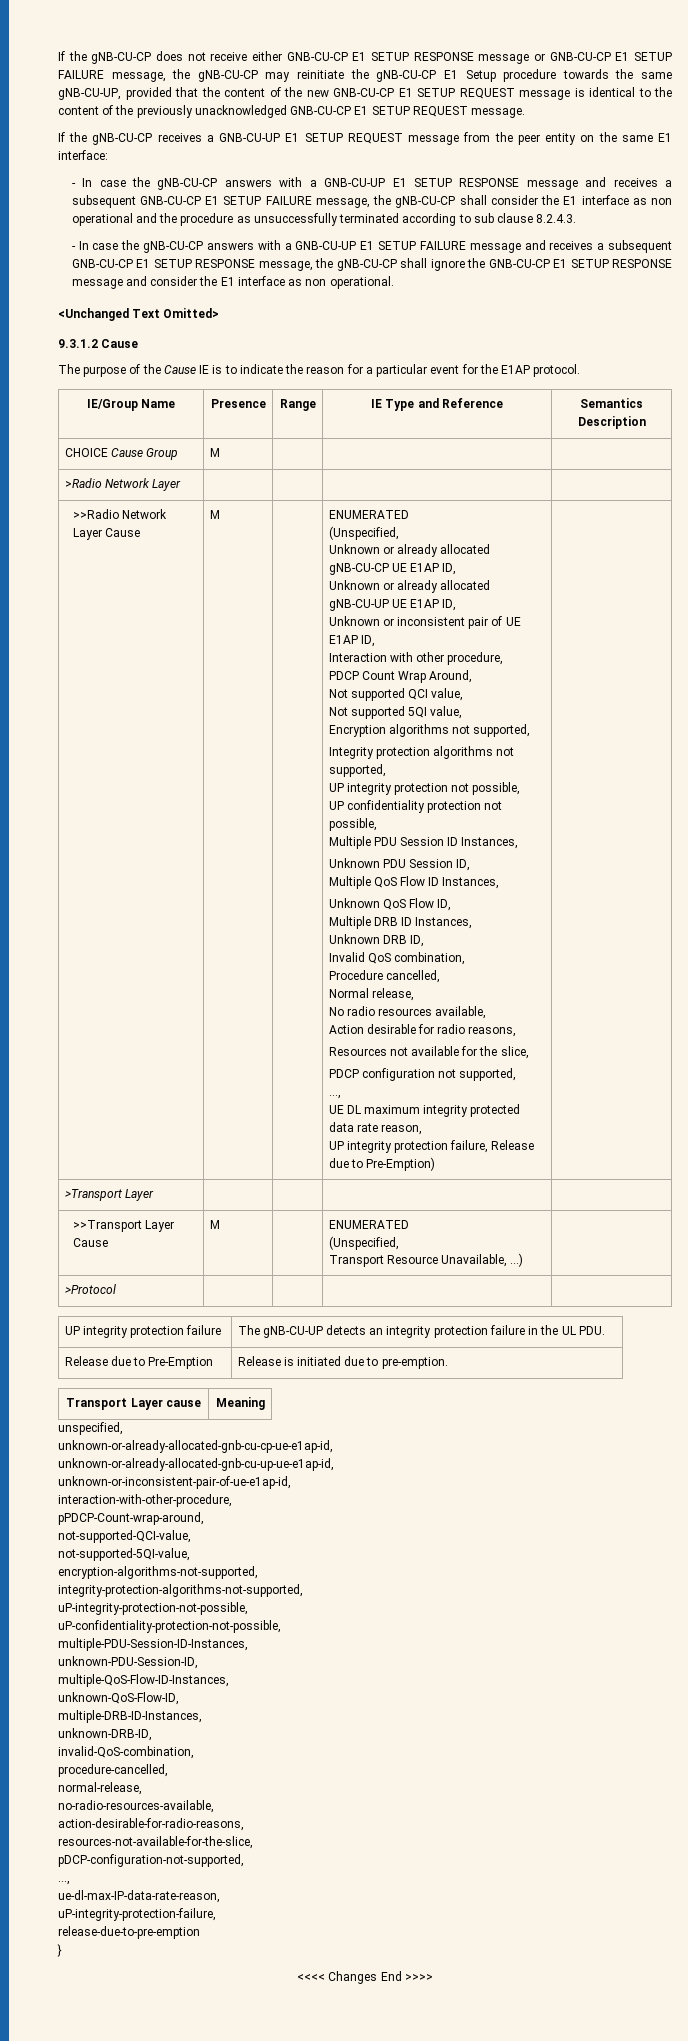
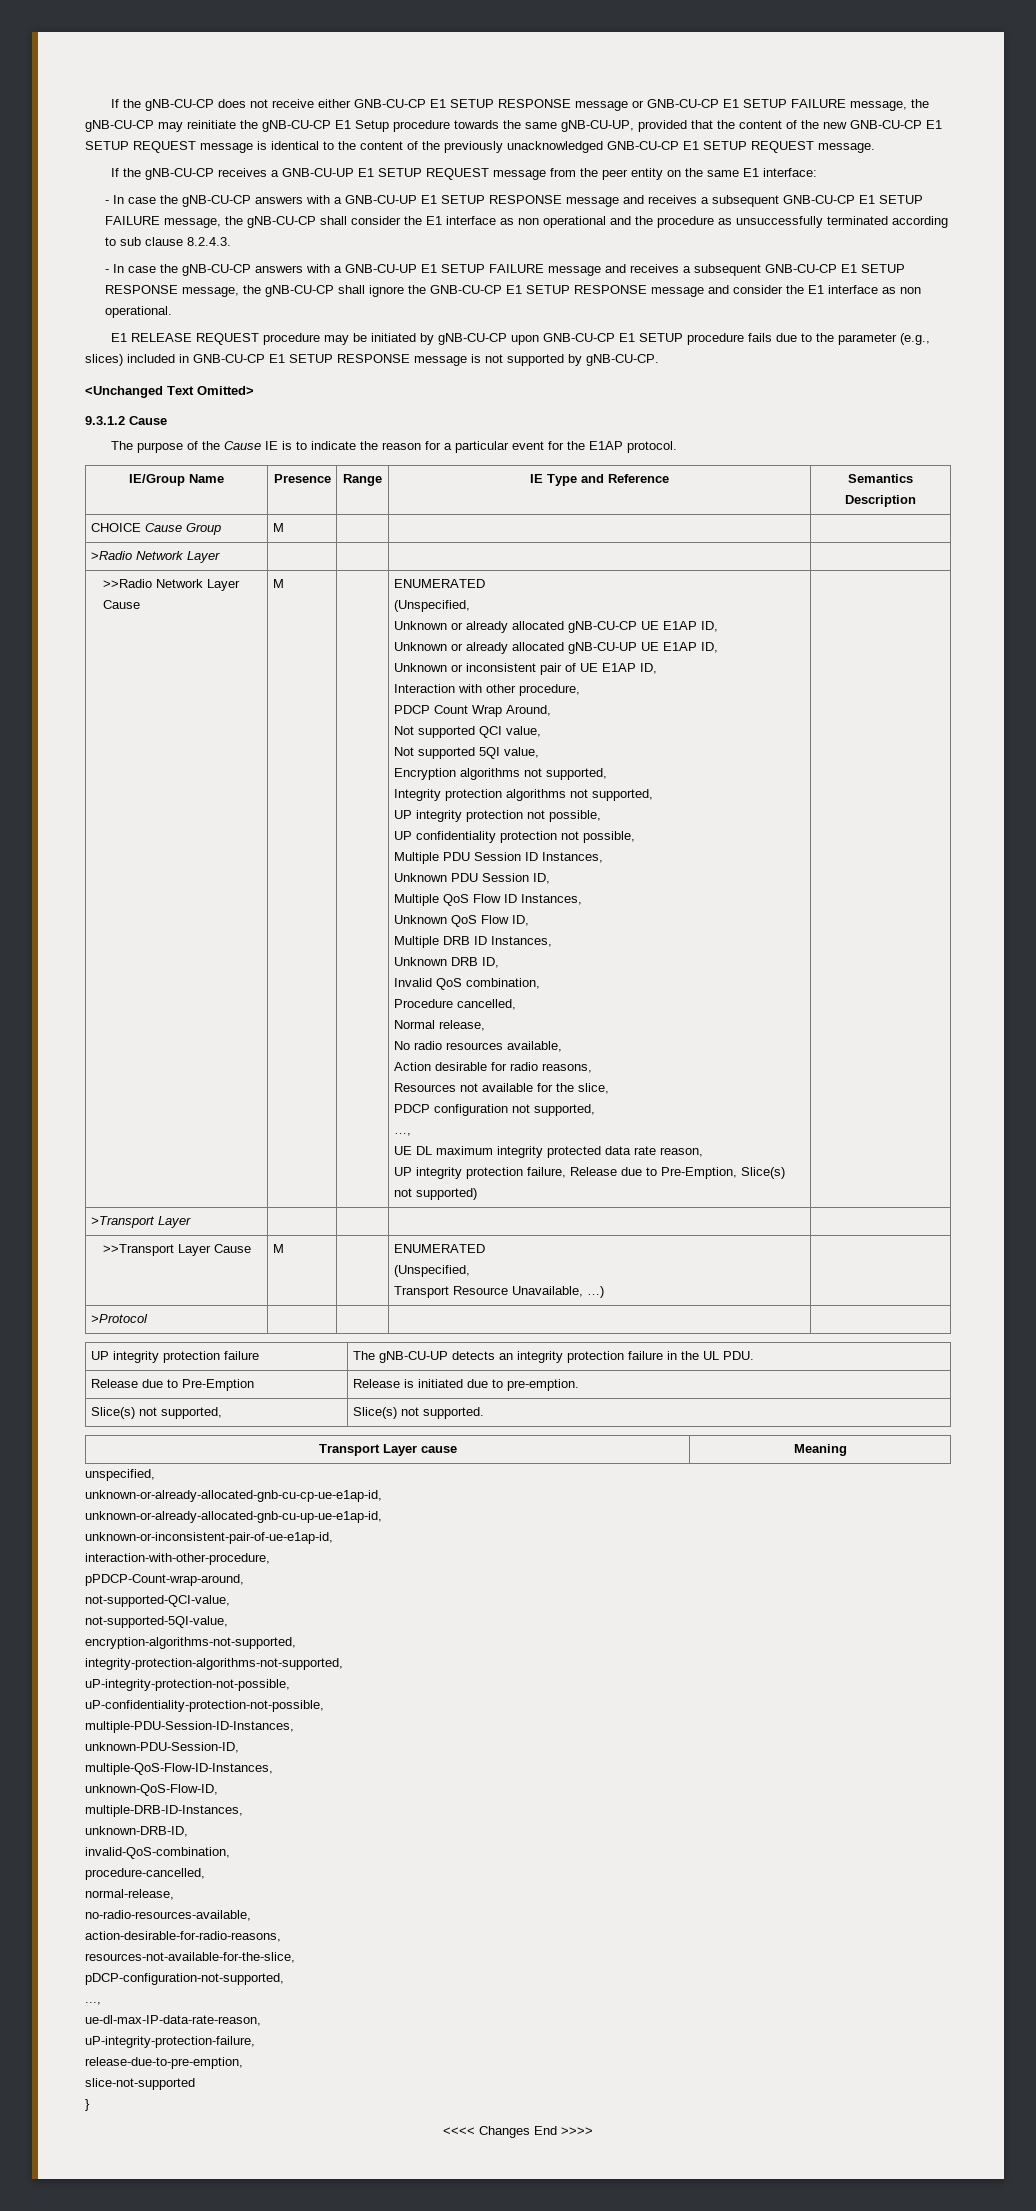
+ E1 RELEASE REQUEST procedure may be initiated by gNB-CU-CP upon GNB-CU-CP E1 SETUP procedure fails due to the parameter (e.g., slices) included in GNB-CU-CP E1 SETUP RESPONSE message is not supported by gNB-CU-CP.
- UP integrity protection failure, Release due to Pre-Emption)
+ UP integrity protection failure, Release due to Pre-Emption, Slice(s) not supported)
+ Slice(s) not supported, | Slice(s) not supported.
- release-due-to-pre-emption
+ release-due-to-pre-emption,
+ slice-not-supported

